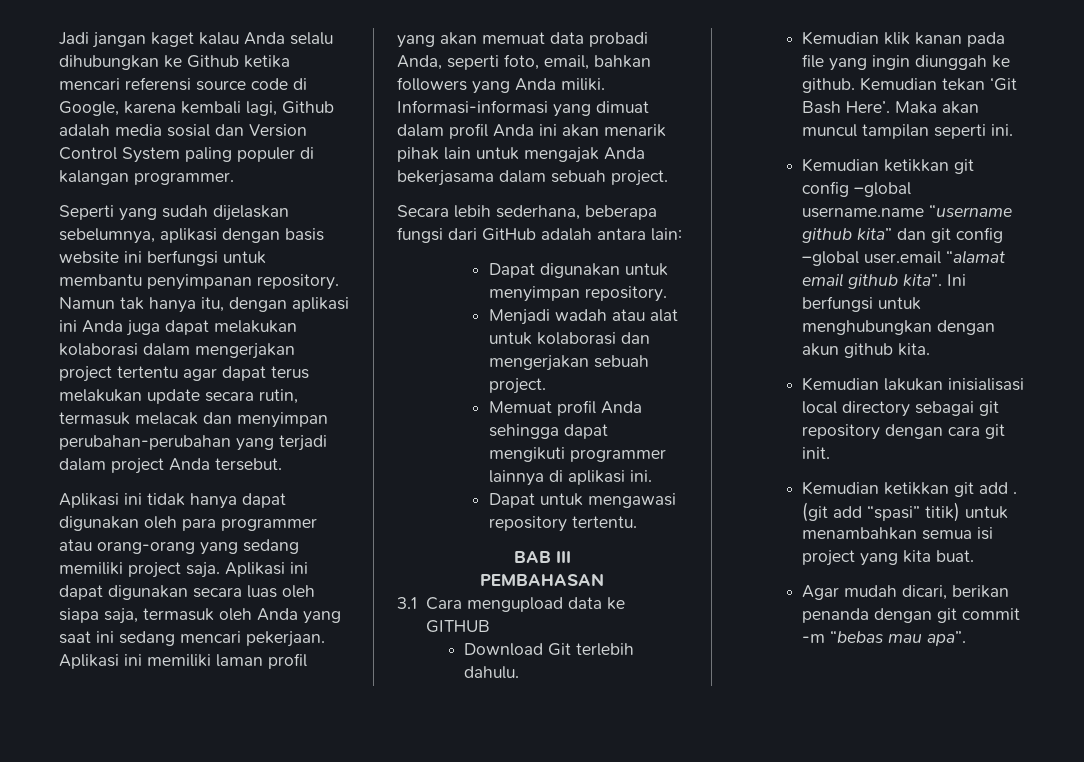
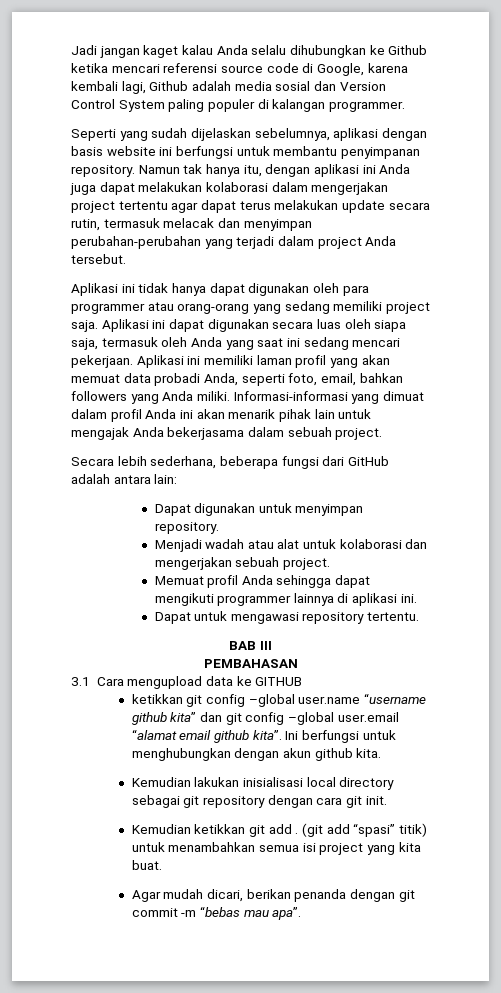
- Download Git terlebih dahulu.
- Kemudian klik kanan pada file yang ingin diunggah ke github. Kemudian tekan ‘Git Bash Here’. Maka akan muncul tampilan seperti ini.
- Kemudian ketikkan git config –global username.name “username github kita” dan git config –global user.email “alamat email github kita”.
+ ketikkan git config –global user.name “username github kita” dan git config –global user.email “alamat email github kita”.

